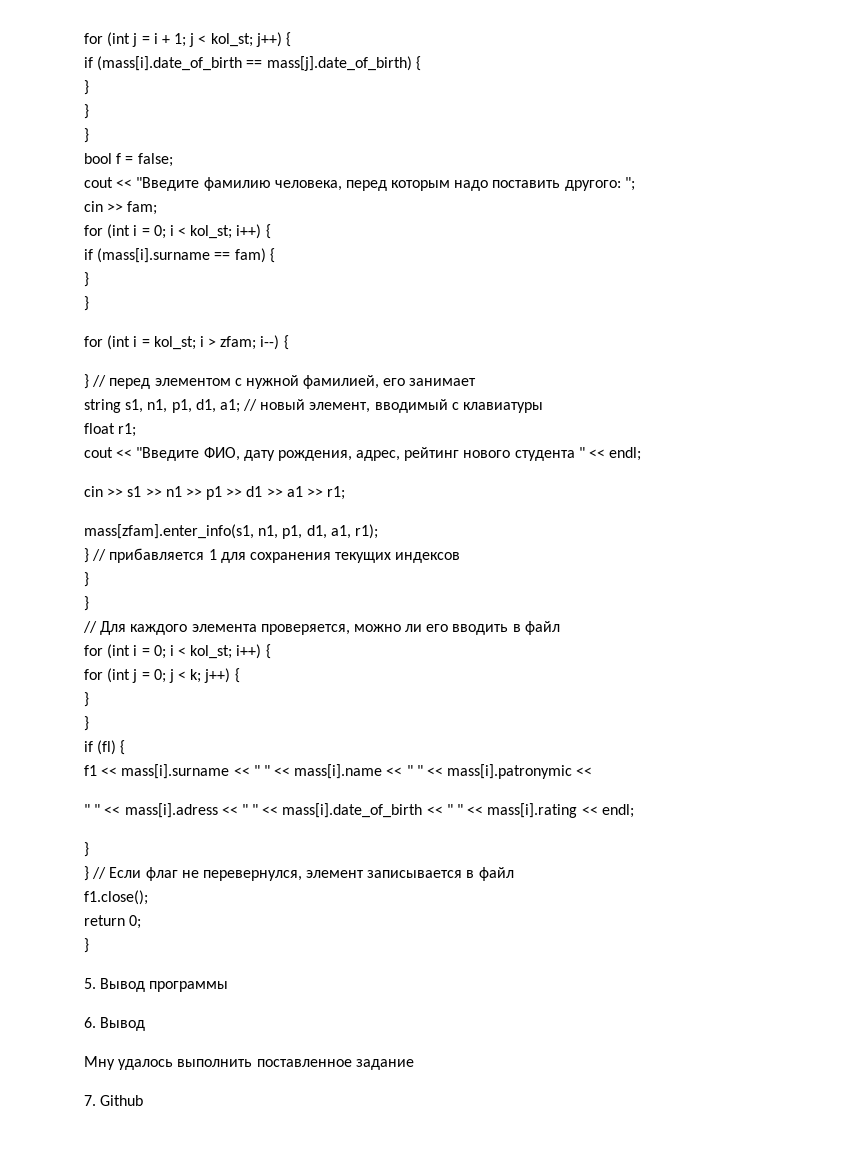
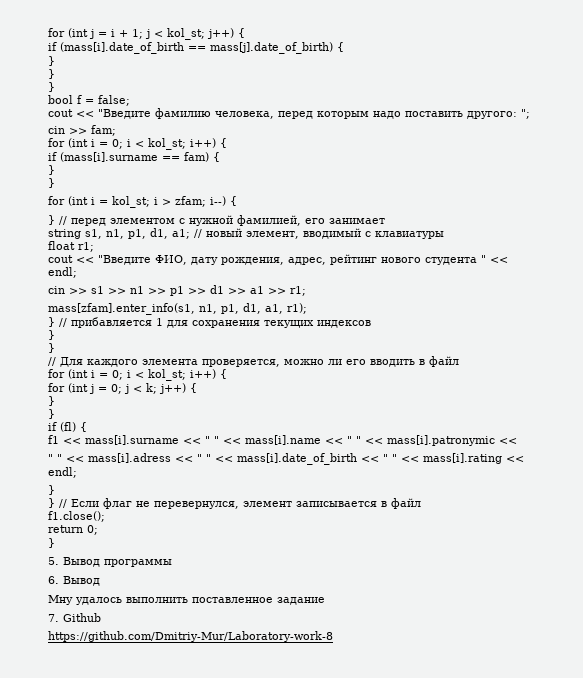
+ https://github.com/Dmitriy-Mur/Laboratory-work-8

